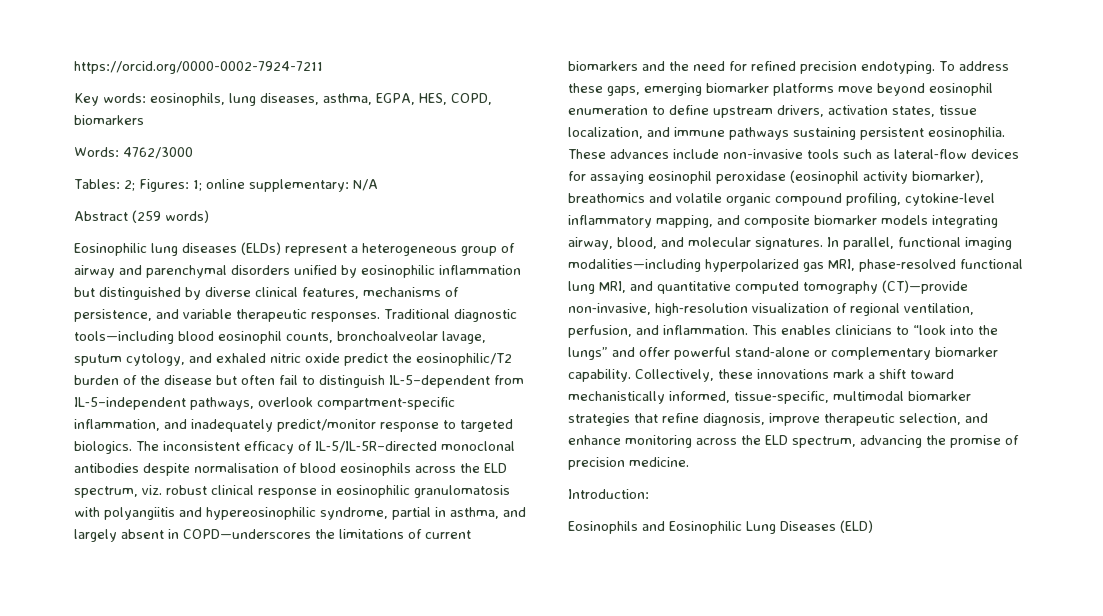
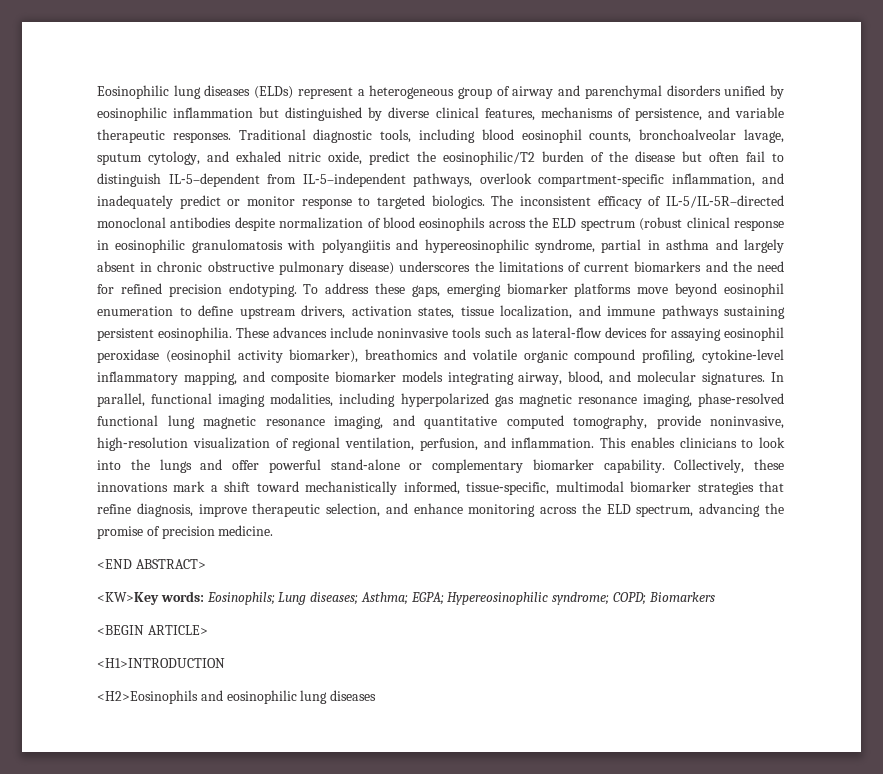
- https://orcid.org/0000-0002-7924-7211
- Key words: eosinophils, lung diseases, asthma, EGPA, HES, COPD, biomarkers
- Words: 4762/3000
- Tables: 2; Figures: 1; online supplementary: N/A
- Abstract (259 words)
- Traditional diagnostic tools—including blood eosinophil counts, bronchoalveolar lavage, sputum cytology, and exhaled nitric oxide predict the eosinophilic/T2 burden of the disease but often fail to distinguish IL‑5–dependent from IL‑5–independent pathways, overlook compartment‑specific inflammation, and inadequately predict/monitor response to targeted biologics.
+ Traditional diagnostic tools, including blood eosinophil counts, bronchoalveolar lavage, sputum cytology, and exhaled nitric oxide, predict the eosinophilic/T2 burden of the disease but often fail to distinguish IL‑5–dependent from IL‑5–independent pathways, overlook compartment‑specific inflammation, and inadequately predict or monitor response to targeted biologics.
- The inconsistent efficacy of IL‑5/IL‑5R–directed monoclonal antibodies despite normalisation of blood eosinophils across the ELD spectrum, viz. robust clinical response in eosinophilic granulomatosis with polyangiitis and hypereosinophilic syndrome, partial in asthma, and largely absent in COPD—underscores the limitations of current biomarkers and the need for refined precision endotyping.
+ The inconsistent efficacy of IL‑5/IL‑5R–directed monoclonal antibodies despite normalization of blood eosinophils across the ELD spectrum (robust clinical response in eosinophilic granulomatosis with polyangiitis and hypereosinophilic syndrome, partial in asthma and largely absent in chronic obstructive pulmonary disease) underscores the limitations of current biomarkers and the need for refined precision endotyping.
- These advances include non-invasive tools such as lateral‑flow devices for assaying eosinophil peroxidase (eosinophil activity biomarker), breathomics and volatile organic compound profiling, cytokine‑level inflammatory mapping, and composite biomarker models integrating airway, blood, and molecular signatures.
+ These advances include noninvasive tools such as lateral‑flow devices for assaying eosinophil peroxidase (eosinophil activity biomarker), breathomics and volatile organic compound profiling, cytokine‑level inflammatory mapping, and composite biomarker models integrating airway, blood, and molecular signatures.
- In parallel, functional imaging modalities—including hyperpolarized gas MRI, phase‑resolved functional lung MRI, and quantitative computed tomography (CT)—provide non‑invasive, high‑resolution visualization of regional ventilation, perfusion, and inflammation.
+ In parallel, functional imaging modalities, including hyperpolarized gas magnetic resonance imaging, phase‑resolved functional lung magnetic resonance imaging, and quantitative computed tomography, provide noninvasive, high‑resolution visualization of regional ventilation, perfusion, and inflammation.
- This enables clinicians to “look into the lungs” and offer powerful stand‑alone or complementary biomarker capability.
+ This enables clinicians to look into the lungs and offer powerful stand‑alone or complementary biomarker capability.
- Introduction:
- Eosinophils and Eosinophilic Lung Diseases (ELD)
+ <END ABSTRACT>
+ <KW>Key words: Eosinophils; Lung diseases; Asthma; EGPA; Hypereosinophilic syndrome; COPD; Biomarkers
+ <BEGIN ARTICLE>
+ <H1>INTRODUCTION
+ <H2>Eosinophils and eosinophilic lung diseases

